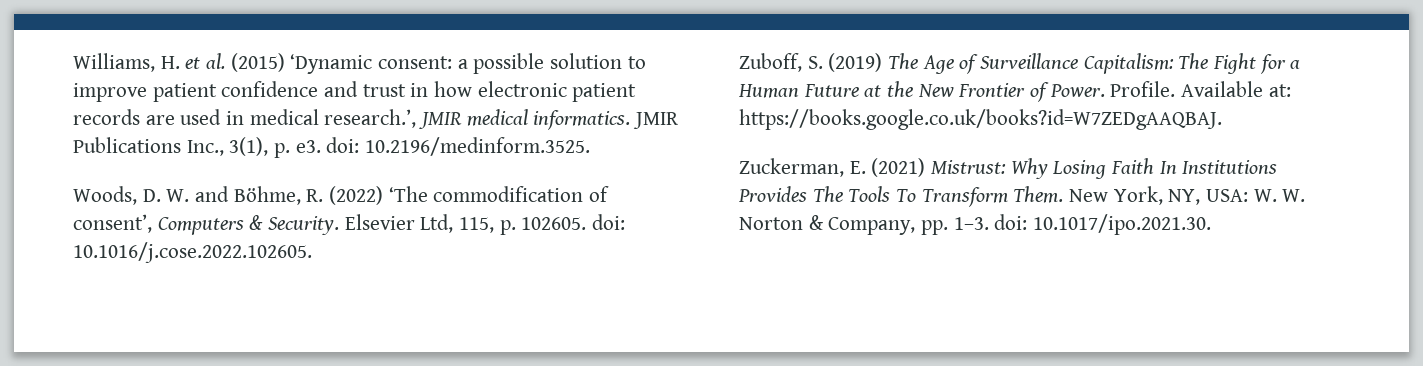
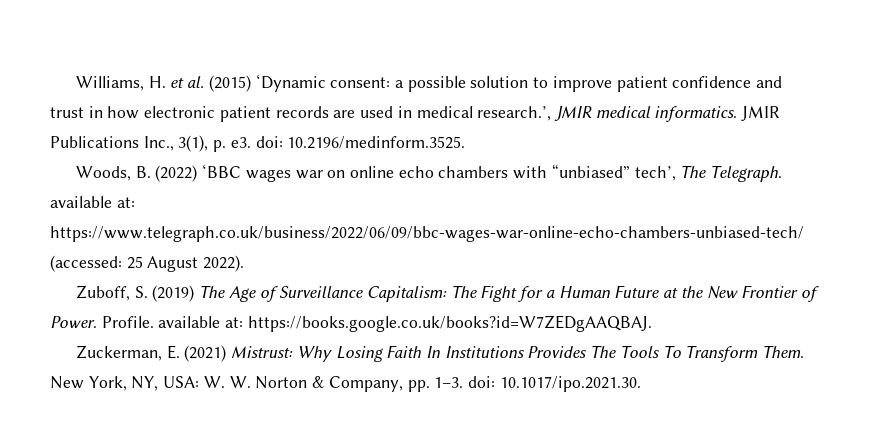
- Woods, D. W. and Böhme, R. (2022) ‘The commodification of consent’, Computers & Security. Elsevier Ltd, 115, p. 102605. doi: 10.1016/j.cose.2022.102605.
+ Woods, B. (2022) ‘BBC wages war on online echo chambers with “unbiased” tech’, The Telegraph. available at: https://www.telegraph.co.uk/business/2022/06/09/bbc-wages-war-online-echo-chambers-unbiased-tech/ (accessed: 25 August 2022).
- Profile. Available at: https://books.google.co.uk/books?id=W7ZEDgAAQBAJ.
+ Profile. available at: https://books.google.co.uk/books?id=W7ZEDgAAQBAJ.

